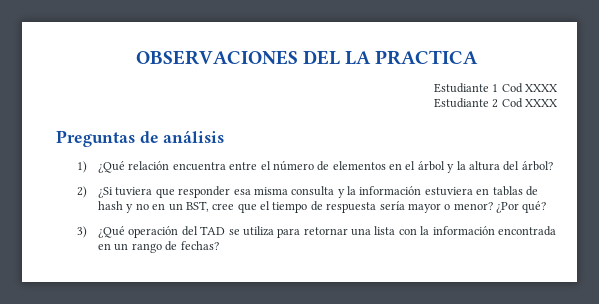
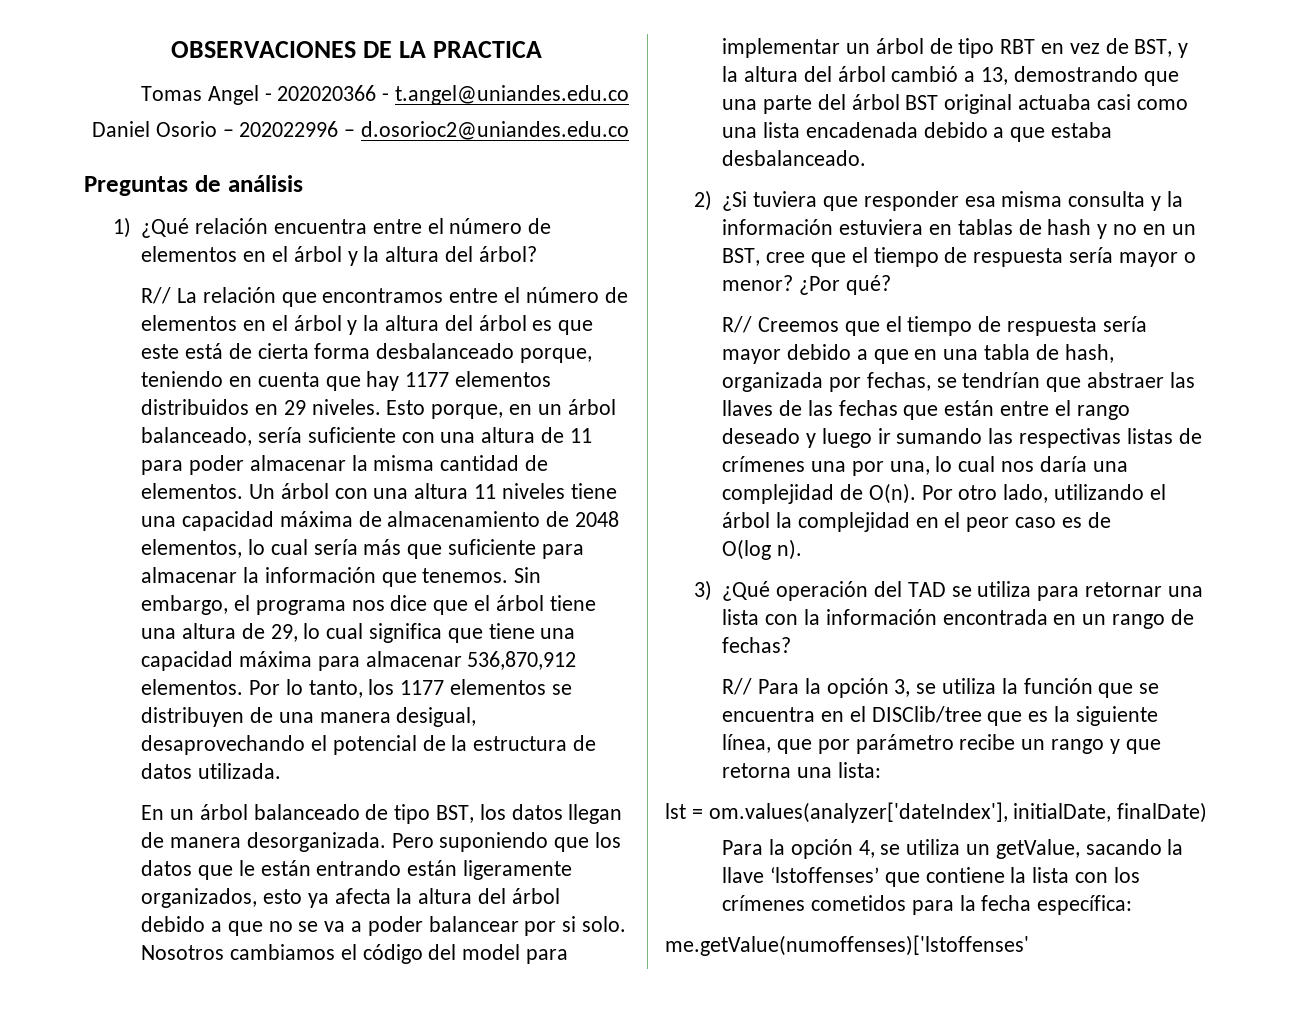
- OBSERVACIONES DEL LA PRACTICA
+ OBSERVACIONES DE LA PRACTICA
- Estudiante 1 Cod XXXX
- Estudiante 2 Cod XXXX
+ Tomas Angel - 202020366 - t.angel@uniandes.edu.co
+ Daniel Osorio – 202022996 – d.osorioc2@uniandes.edu.co
+ R// La relación que encontramos entre el número de elementos en el árbol y la altura del árbol es que este está de cierta forma desbalanceado porque, teniendo en cuenta que hay 1177 elementos distribuidos en 29 niveles. Esto porque, en un árbol balanceado, sería suficiente con una altura de 11 para poder almacenar la misma cantidad de elementos. Un árbol con una altura 11 niveles tiene una capacidad máxima de almacenamiento de 2048 elementos, lo cual sería más que suficiente para almacenar la información que tenemos. Sin embargo, el programa nos dice que el árbol tiene una altura de 29, lo cual significa que tiene una capacidad máxima para almacenar 536,870,912 elementos. Por lo tanto, los 1177 elementos se distribuyen de una manera desigual, desaprovechando el potencial de la estructura de datos utilizada.
+ En un árbol balanceado de tipo BST, los datos llegan de manera desorganizada. Pero suponiendo que los datos que le están entrando están ligeramente organizados, esto ya afecta la altura del árbol debido a que no se va a poder balancear por si solo. Nosotros cambiamos el código del model para implementar un árbol de tipo RBT en vez de BST, y la altura del árbol cambió a 13, demostrando que una parte del árbol BST original actuaba casi como una lista encadenada debido a que estaba desbalanceado.
+ R// Creemos que el tiempo de respuesta sería mayor debido a que en una tabla de hash, organizada por fechas, se tendrían que abstraer las llaves de las fechas que están entre el rango deseado y luego ir sumando las respectivas listas de crímenes una por una, lo cual nos daría una complejidad de O(n). Por otro lado, utilizando el árbol la complejidad en el peor caso es de
+ O(log n).
+ R// Para la opción 3, se utiliza la función que se encuentra en el DISClib/tree que es la siguiente línea, que por parámetro recibe un rango y que retorna una lista:
+ lst = om.values(analyzer['dateIndex'], initialDate, finalDate)
+ Para la opción 4, se utiliza un getValue, sacando la llave ‘lstoffenses’ que contiene la lista con los crímenes cometidos para la fecha específica:
+ me.getValue(numoffenses)['lstoffenses'

